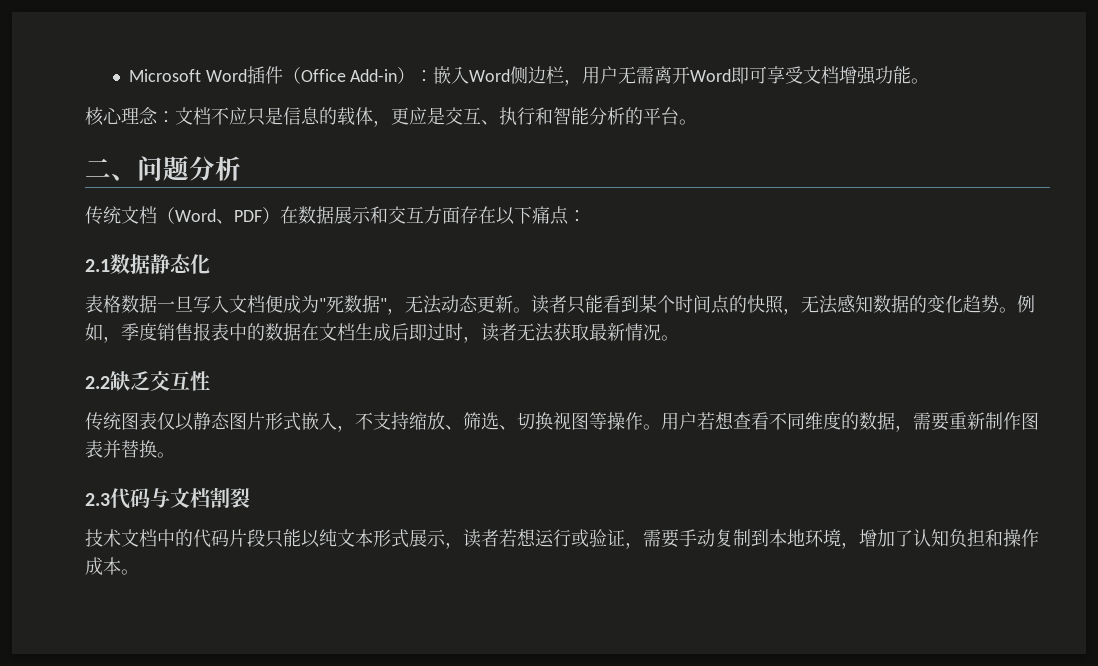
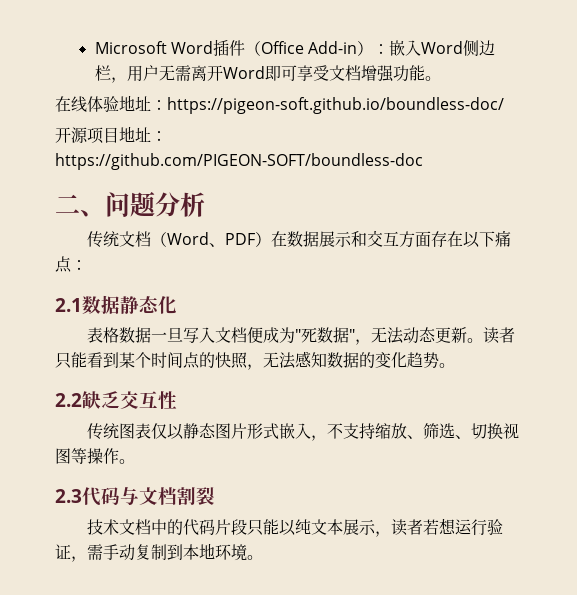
- 核心理念：文档不应只是信息的载体，更应是交互、执行和智能分析的平台。
+ 在线体验地址：https://pigeon-soft.github.io/boundless-doc/
+ 开源项目地址：https://github.com/PIGEON-SOFT/boundless-doc
- 例如，季度销售报表中的数据在文档生成后即过时，读者无法获取最新情况。
- 用户若想查看不同维度的数据，需要重新制作图表并替换。
- 技术文档中的代码片段只能以纯文本形式展示，读者若想运行或验证，需要手动复制到本地环境，增加了认知负担和操作成本。
+ 技术文档中的代码片段只能以纯文本展示，读者若想运行验证，需手动复制到本地环境。

